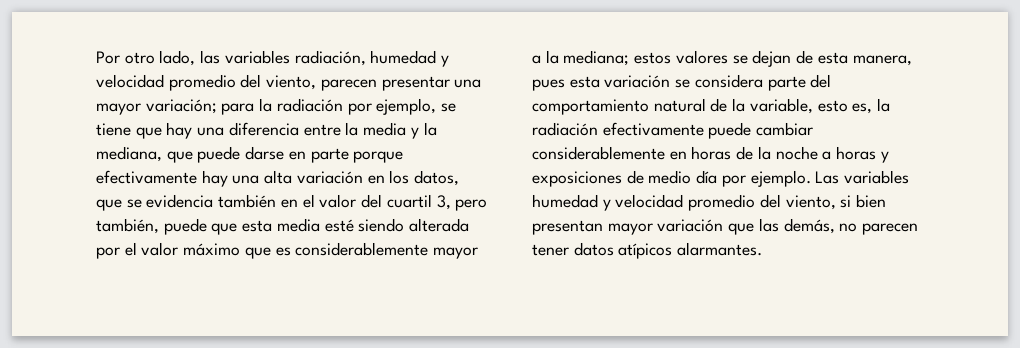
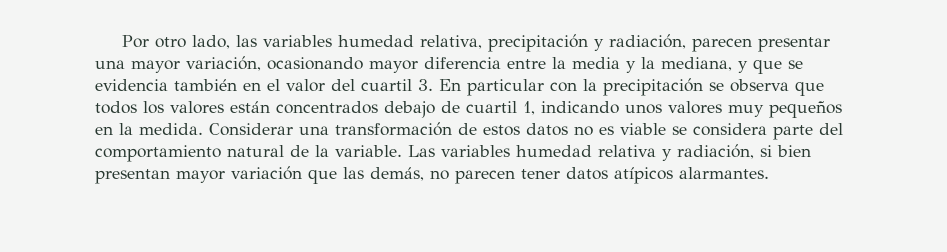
- Por otro lado, las variables radiación, humedad y velocidad promedio del viento, parecen presentar una mayor variación; para la radiación por ejemplo, se tiene que hay una diferencia entre la media y la mediana, que puede darse en parte porque efectivamente hay una alta variación en los datos, que se evidencia también en el valor del cuartil 3, pero también, puede que esta media esté siendo alterada por el valor máximo que es considerablemente mayor a la mediana; estos valores se dejan de esta manera, pues esta variación se considera parte del comportamiento natural de la variable, esto es, la radiación efectivamente puede cambiar considerablemente en horas de la noche a horas y exposiciones de medio día por ejemplo. Las variables humedad y velocidad promedio del viento, si bien presentan mayor variación que las demás, no parecen tener datos atípicos alarmantes.
+ Por otro lado, las variables humedad relativa, precipitación y radiación, parecen presentar una mayor variación, ocasionando mayor diferencia entre la media y la mediana, y que se evidencia también en el valor del cuartil 3. En particular con la precipitación se observa que todos los valores están concentrados debajo de cuartil 1, indicando unos valores muy pequeños en la medida. Considerar una transformación de estos datos no es viable se considera parte del comportamiento natural de la variable. Las variables humedad relativa y radiación, si bien presentan mayor variación que las demás, no parecen tener datos atípicos alarmantes.

